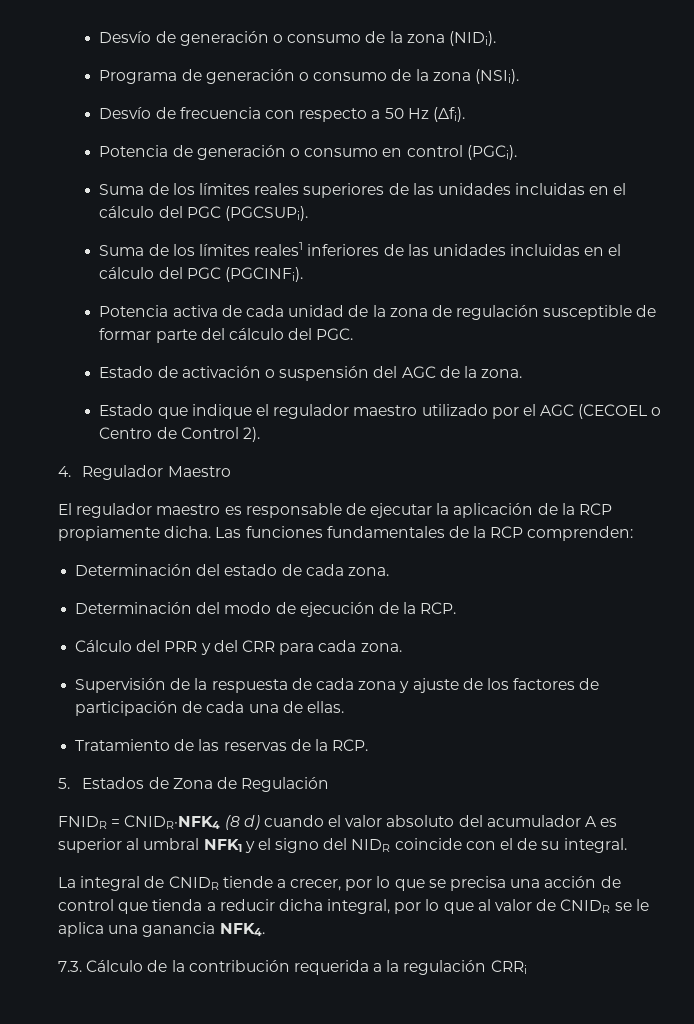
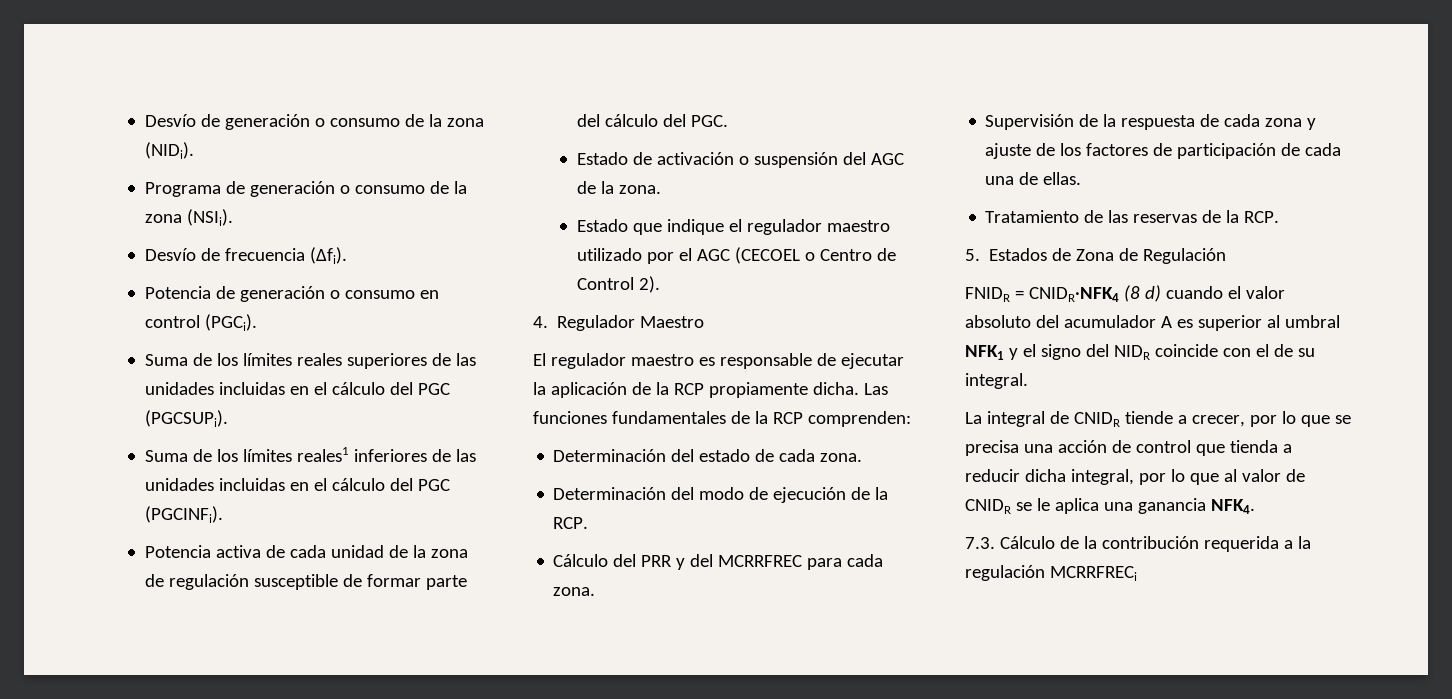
- Desvío de frecuencia con respecto a 50 Hz (Δfi).
+ Desvío de frecuencia (Δfi).
- Cálculo del PRR y del CRR para cada zona.
+ Cálculo del PRR y del MCRRFREC para cada zona.
- 7.3. Cálculo de la contribución requerida a la regulación CRRi
+ 7.3. Cálculo de la contribución requerida a la regulación MCRRFRECi

